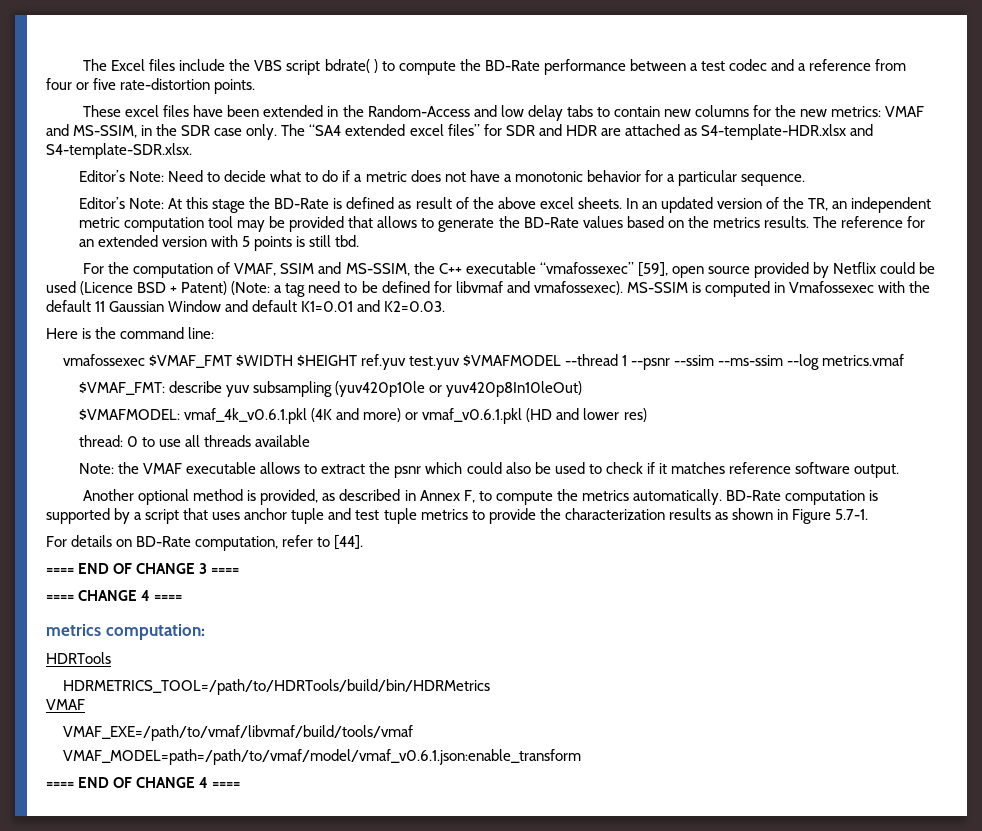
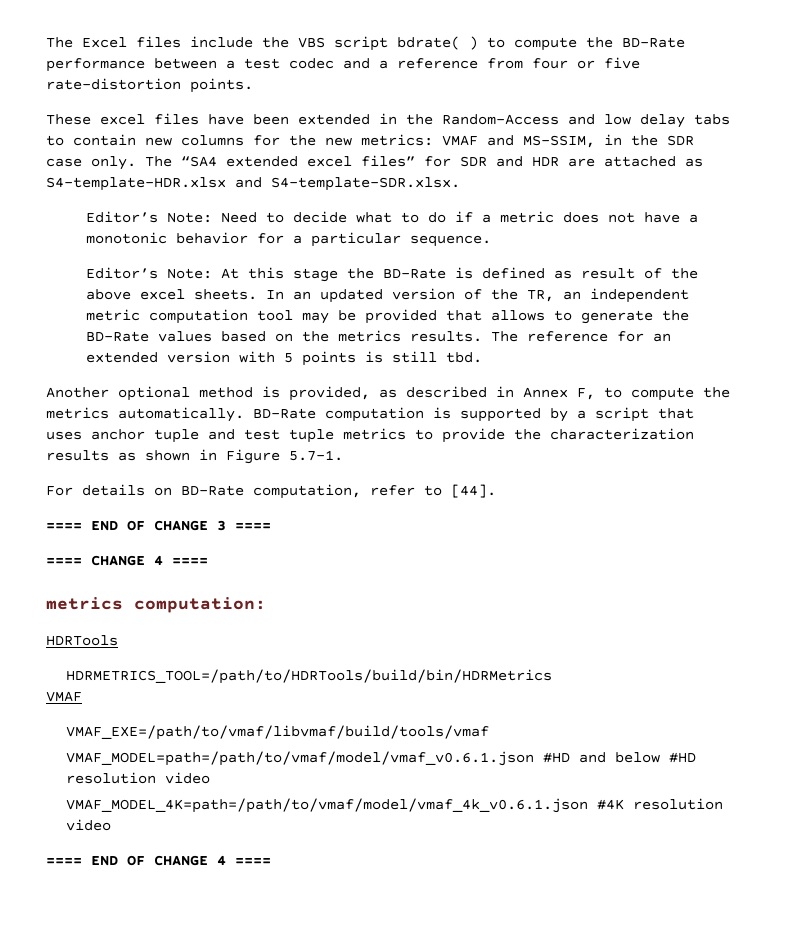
- For the computation of VMAF, SSIM and MS-SSIM, the C++ executable “vmafossexec” [59], open source provided by Netflix could be used (Licence BSD + Patent) (Note: a tag need to be defined for libvmaf and vmafossexec). MS-SSIM is computed in Vmafossexec with the default 11 Gaussian Window and default K1=0.01 and K2=0.03.
- Here is the command line:
- vmafossexec $VMAF_FMT $WIDTH $HEIGHT ref.yuv test.yuv $VMAFMODEL --thread 1 --psnr --ssim --ms-ssim --log metrics.vmaf
- $VMAF_FMT: describe yuv subsampling (yuv420p10le or yuv420p8In10leOut)
- $VMAFMODEL: vmaf_4k_v0.6.1.pkl (4K and more) or vmaf_v0.6.1.pkl (HD and lower res)
- thread: 0 to use all threads available
- Note: the VMAF executable allows to extract the psnr which could also be used to check if it matches reference software output.
- VMAF_MODEL=path=/path/to/vmaf/model/vmaf_v0.6.1.json:enable_transform
+ VMAF_MODEL=path=/path/to/vmaf/model/vmaf_v0.6.1.json #HD and below #HD resolution video
+ VMAF_MODEL_4K=path=/path/to/vmaf/model/vmaf_4k_v0.6.1.json #4K resolution video

